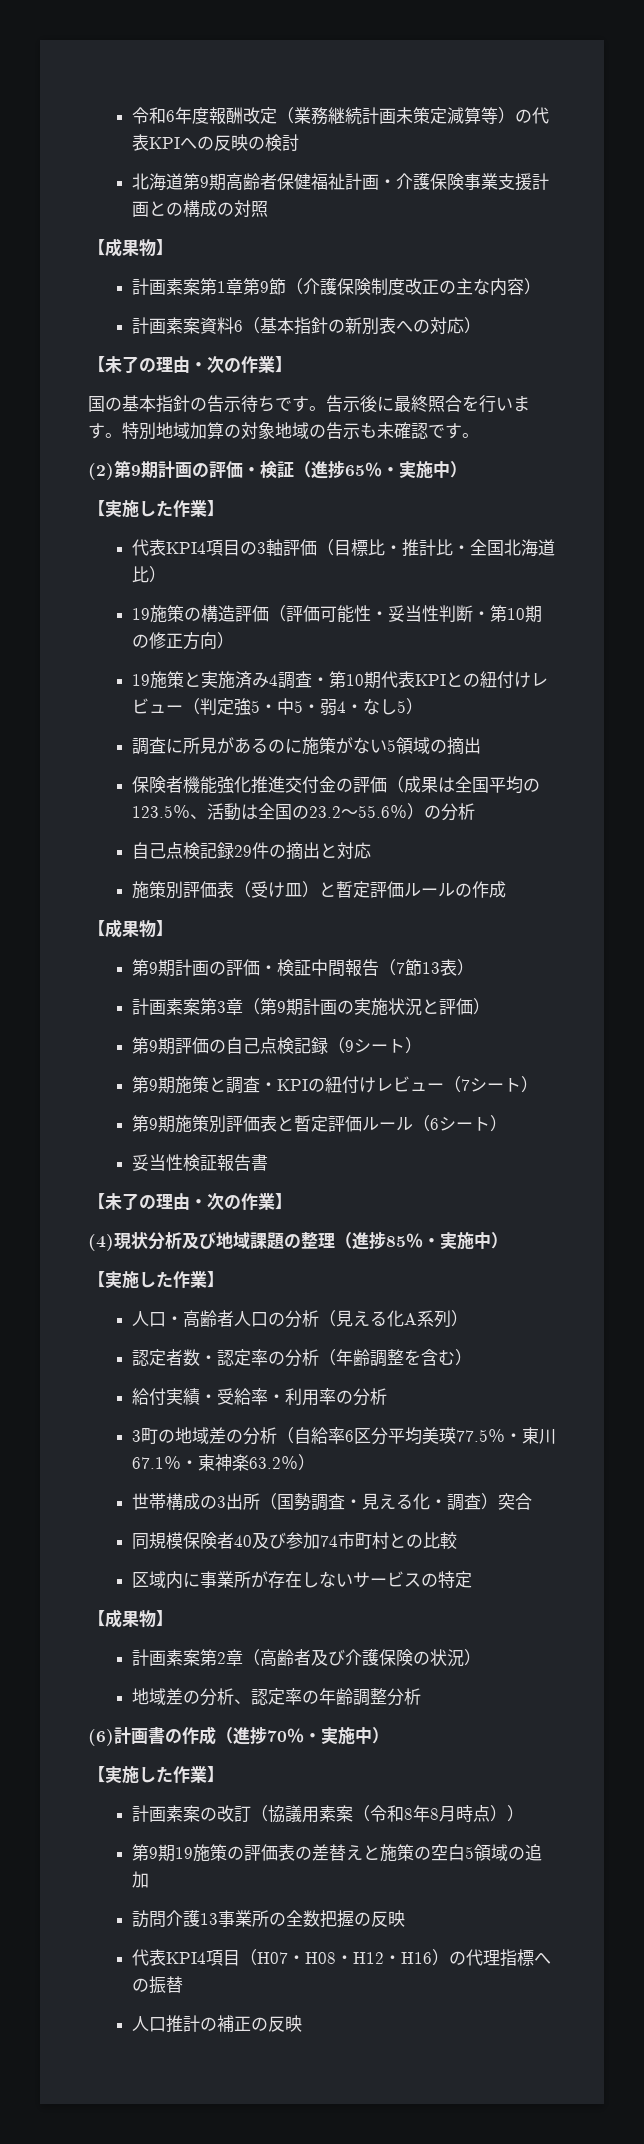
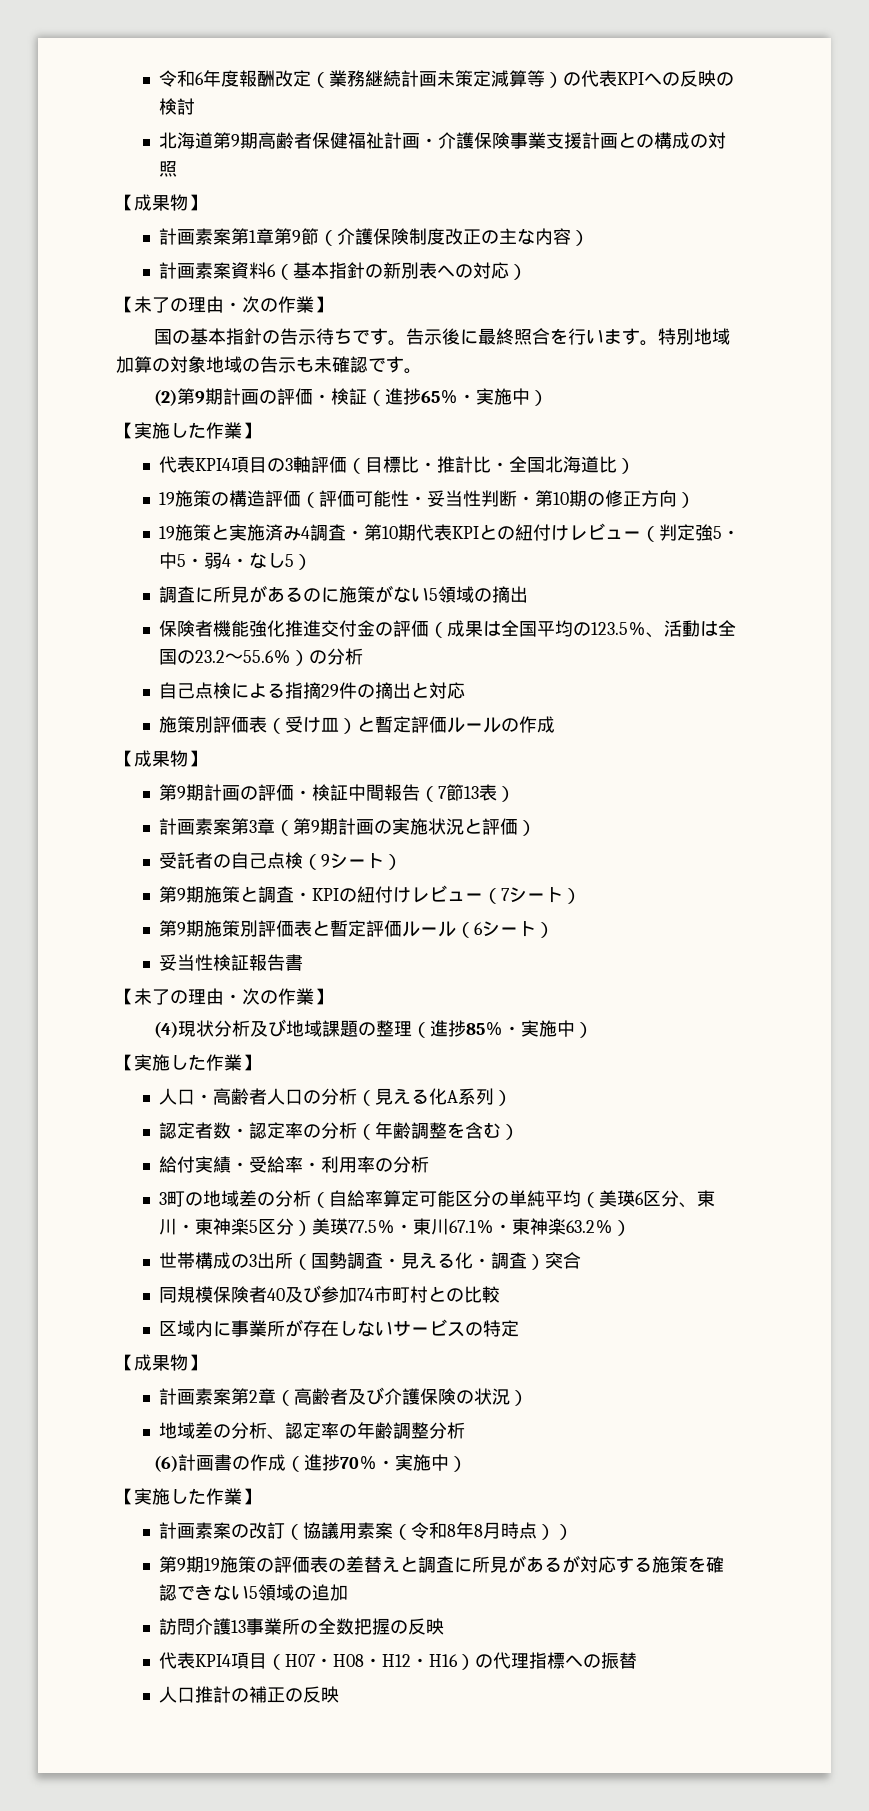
- 自己点検記録29件の摘出と対応
+ 自己点検による指摘29件の摘出と対応
- 第9期評価の自己点検記録（9シート）
+ 受託者の自己点検（9シート）
- 3町の地域差の分析（自給率6区分平均美瑛77.5％・東川67.1％・東神楽63.2％）
+ 3町の地域差の分析（自給率算定可能区分の単純平均（美瑛6区分、東川・東神楽5区分）美瑛77.5％・東川67.1％・東神楽63.2％）
- 第9期19施策の評価表の差替えと施策の空白5領域の追加
+ 第9期19施策の評価表の差替えと調査に所見があるが対応する施策を確認できない5領域の追加

